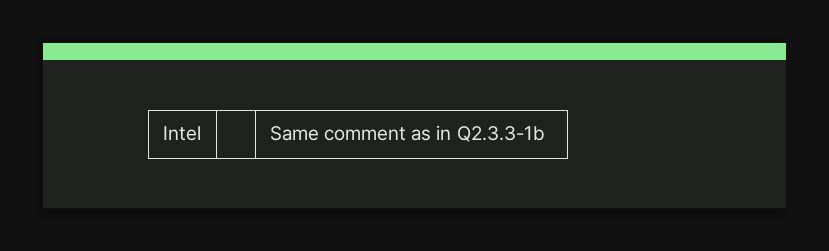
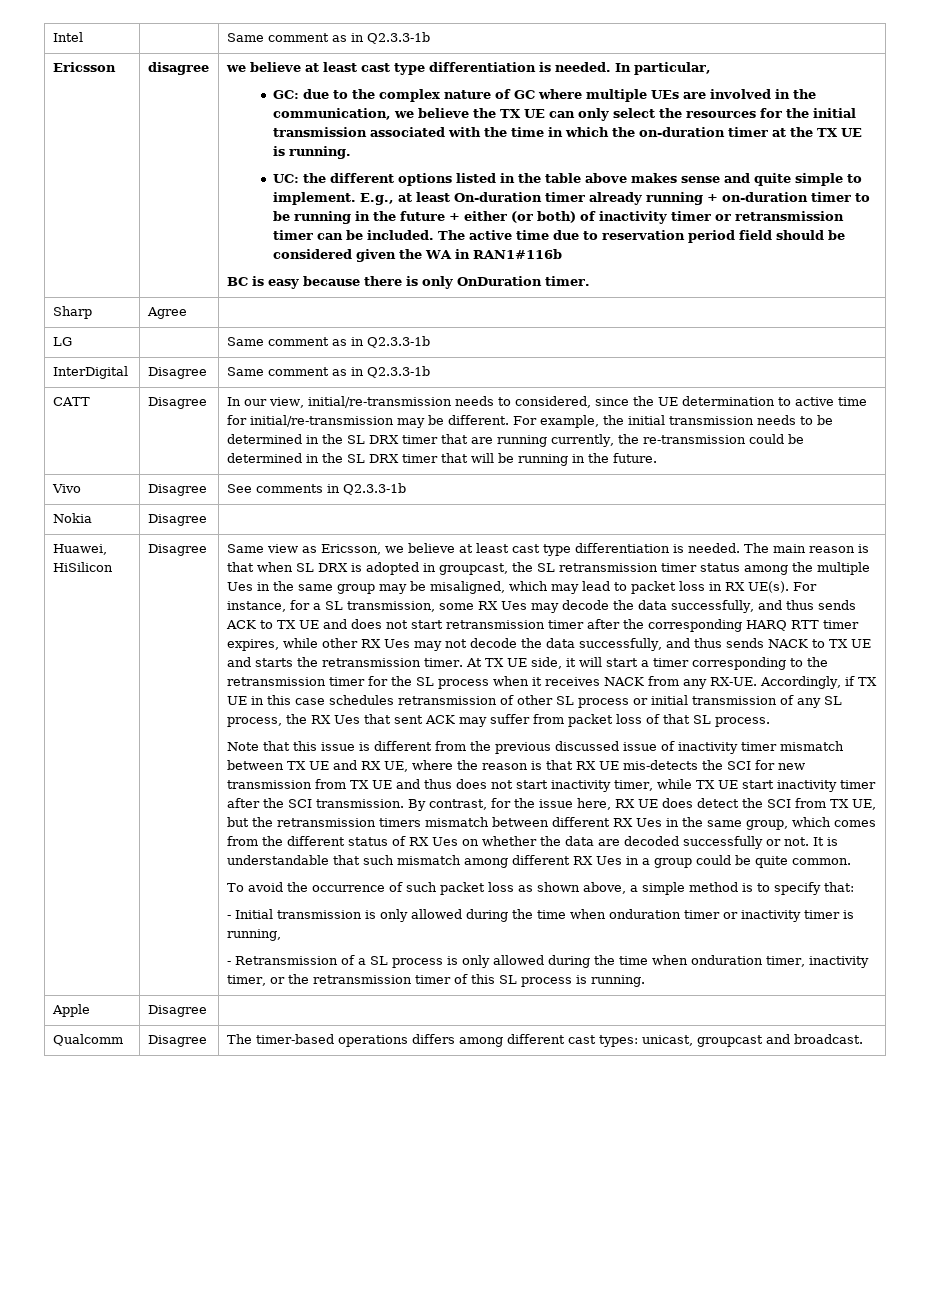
+ Ericsson | disagree | we believe at least cast type differentiation is needed. In particular,
+ GC: due to the complex nature of GC where multiple UEs are involved in the communication, we believe the TX UE can only select the resources for the initial transmission associated with the time in which the on-duration timer at the TX UE is running.
+ UC: the different options listed in the table above makes sense and quite simple to implement. E.g., at least On-duration timer already running + on-duration timer to be running in the future + either (or both) of inactivity timer or retransmission timer can be included. The active time due to reservation period field should be considered given the WA in RAN1#116b
+ BC is easy because there is only OnDuration timer.
+ Sharp | Agree |
+ LG | | Same comment as in Q2.3.3-1b
+ InterDigital | Disagree | Same comment as in Q2.3.3-1b
+ CATT | Disagree | In our view, initial/re-transmission needs to considered, since the UE determination to active time for initial/re-transmission may be different. For example, the initial transmission needs to be determined in the SL DRX timer that are running currently, the re-transmission could be determined in the SL DRX timer that will be running in the future.
+ Vivo | Disagree | See comments in Q2.3.3-1b
+ Nokia | Disagree |
+ Huawei, HiSilicon | Disagree | Same view as Ericsson, we believe at least cast type differentiation is needed. The main reason is that when SL DRX is adopted in groupcast, the SL retransmission timer status among the multiple Ues in the same group may be misaligned, which may lead to packet loss in RX UE(s). For instance, for a SL transmission, some RX Ues may decode the data successfully, and thus sends ACK to TX UE and does not start retransmission timer after the corresponding HARQ RTT timer expires, while other RX Ues may not decode the data successfully, and thus sends NACK to TX UE and starts the retransmission timer. At TX UE side, it will start a timer corresponding to the retransmission timer for the SL process when it receives NACK from any RX-UE. Accordingly, if TX UE in this case schedules retransmission of other SL process or initial transmission of any SL process, the RX Ues that sent ACK may suffer from packet loss of that SL process.
+ Note that this issue is different from the previous discussed issue of inactivity timer mismatch between TX UE and RX UE, where the reason is that RX UE mis-detects the SCI for new transmission from TX UE and thus does not start inactivity timer, while TX UE start inactivity timer after the SCI transmission. By contrast, for the issue here, RX UE does detect the SCI from TX UE, but the retransmission timers mismatch between different RX Ues in the same group, which comes from the different status of RX Ues on whether the data are decoded successfully or not. It is understandable that such mismatch among different RX Ues in a group could be quite common.
+ To avoid the occurrence of such packet loss as shown above, a simple method is to specify that:
+ - Initial transmission is only allowed during the time when onduration timer or inactivity timer is running,
+ - Retransmission of a SL process is only allowed during the time when onduration timer, inactivity timer, or the retransmission timer of this SL process is running.
+ Apple | Disagree |
+ Qualcomm | Disagree | The timer-based operations differs among different cast types: unicast, groupcast and broadcast.

